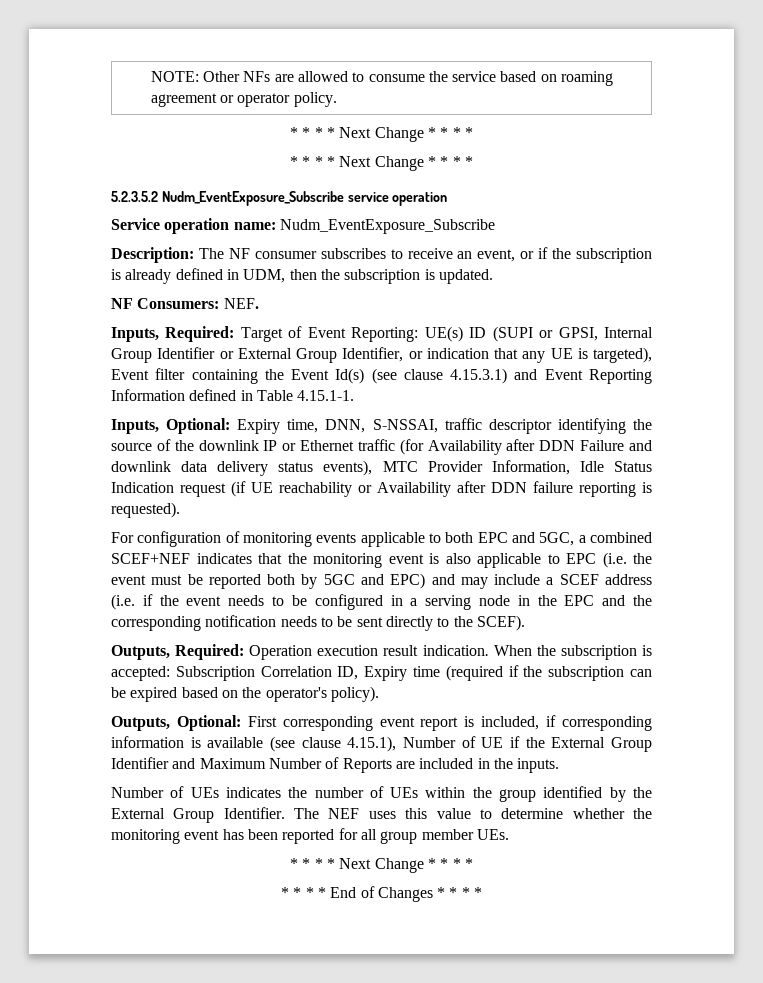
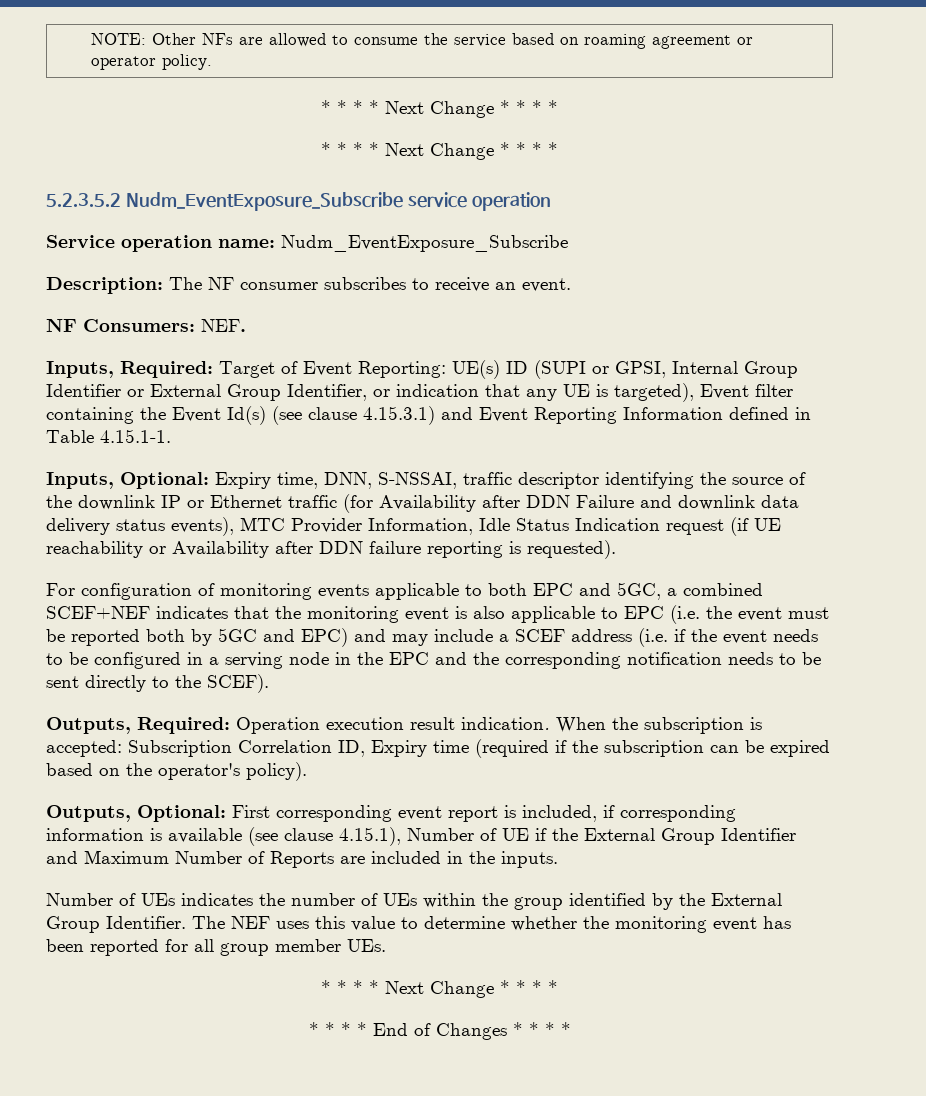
- Description: The NF consumer subscribes to receive an event, or if the subscription is already defined in UDM, then the subscription is updated.
+ Description: The NF consumer subscribes to receive an event.

